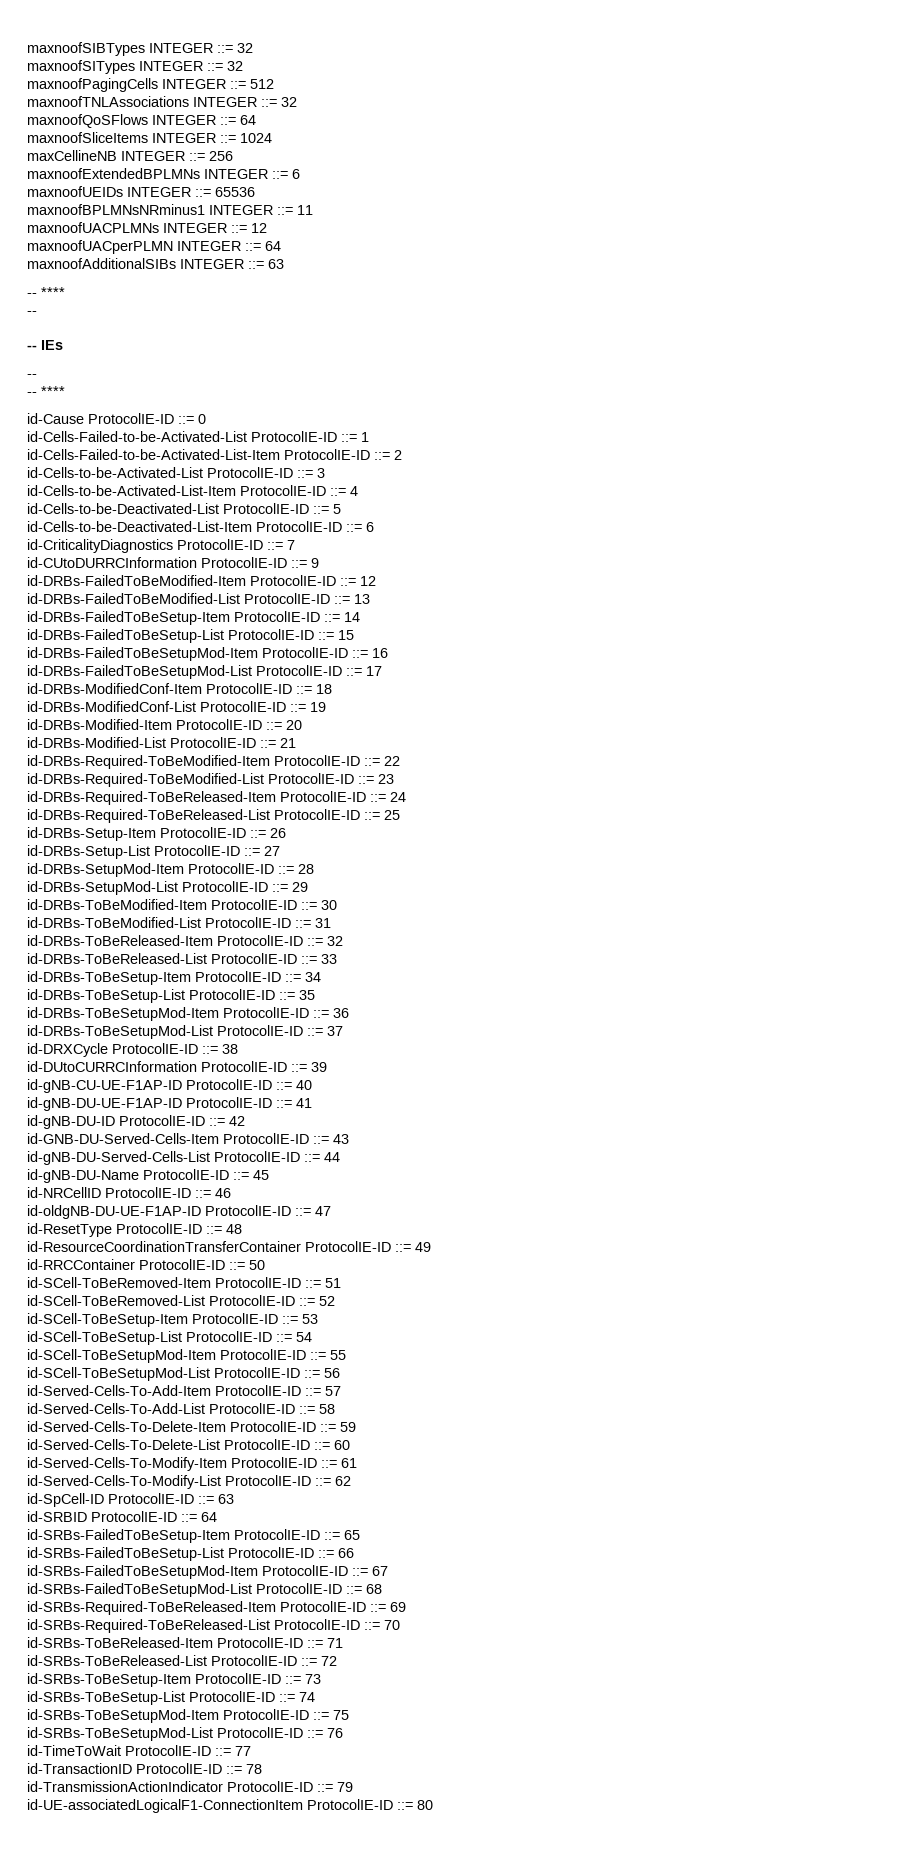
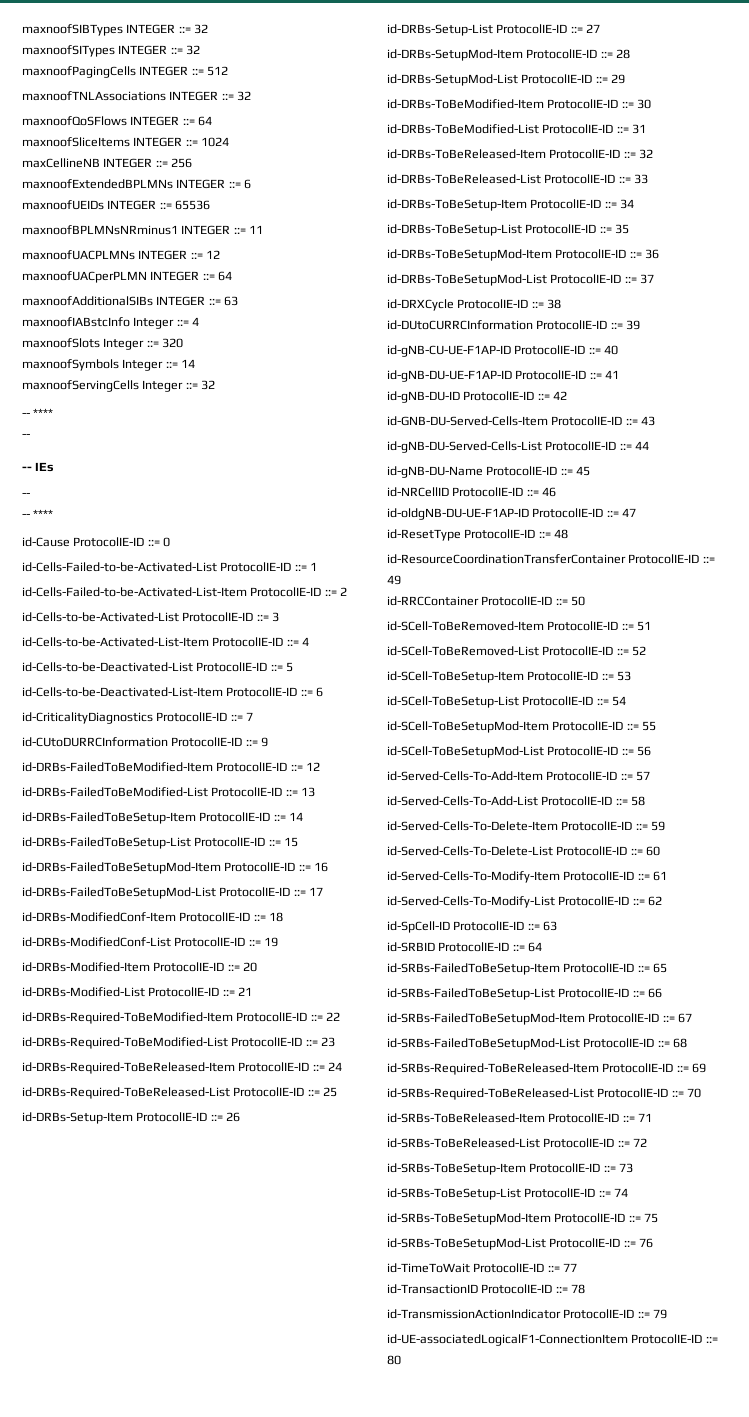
+ maxnoofIABstcInfo Integer ::= 4
+ maxnoofSlots Integer ::= 320
+ maxnoofSymbols Integer ::= 14
+ maxnoofServingCells Integer ::= 32

